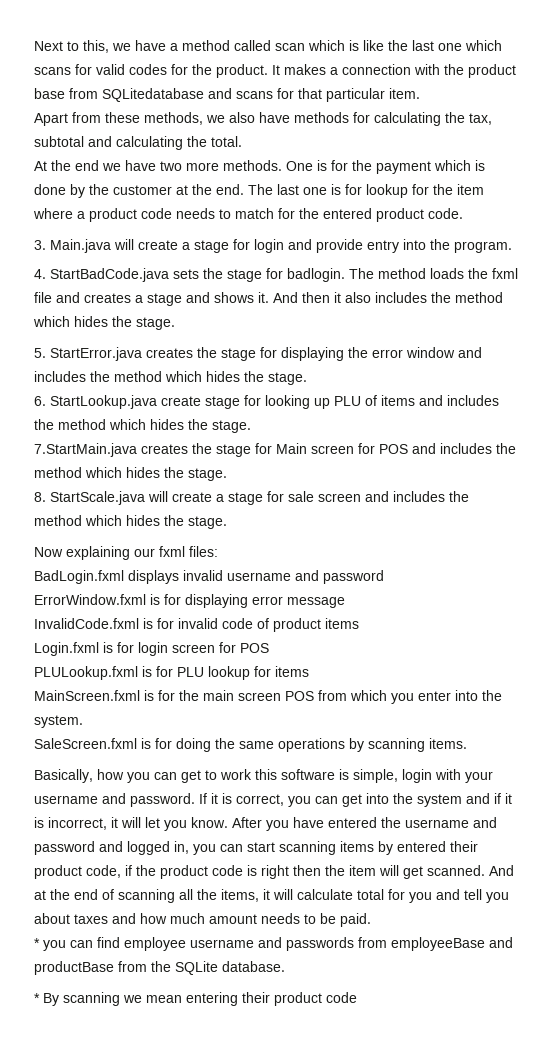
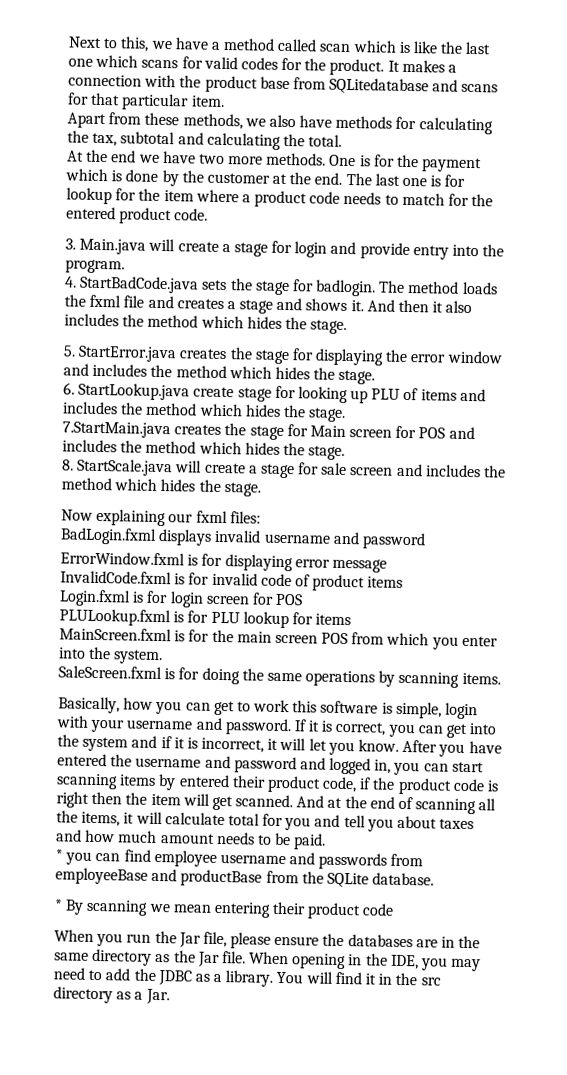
+ When you run the Jar file, please ensure the databases are in the same directory as the Jar file. When opening in the IDE, you may need to add the JDBC as a library. You will find it in the src directory as a Jar.

